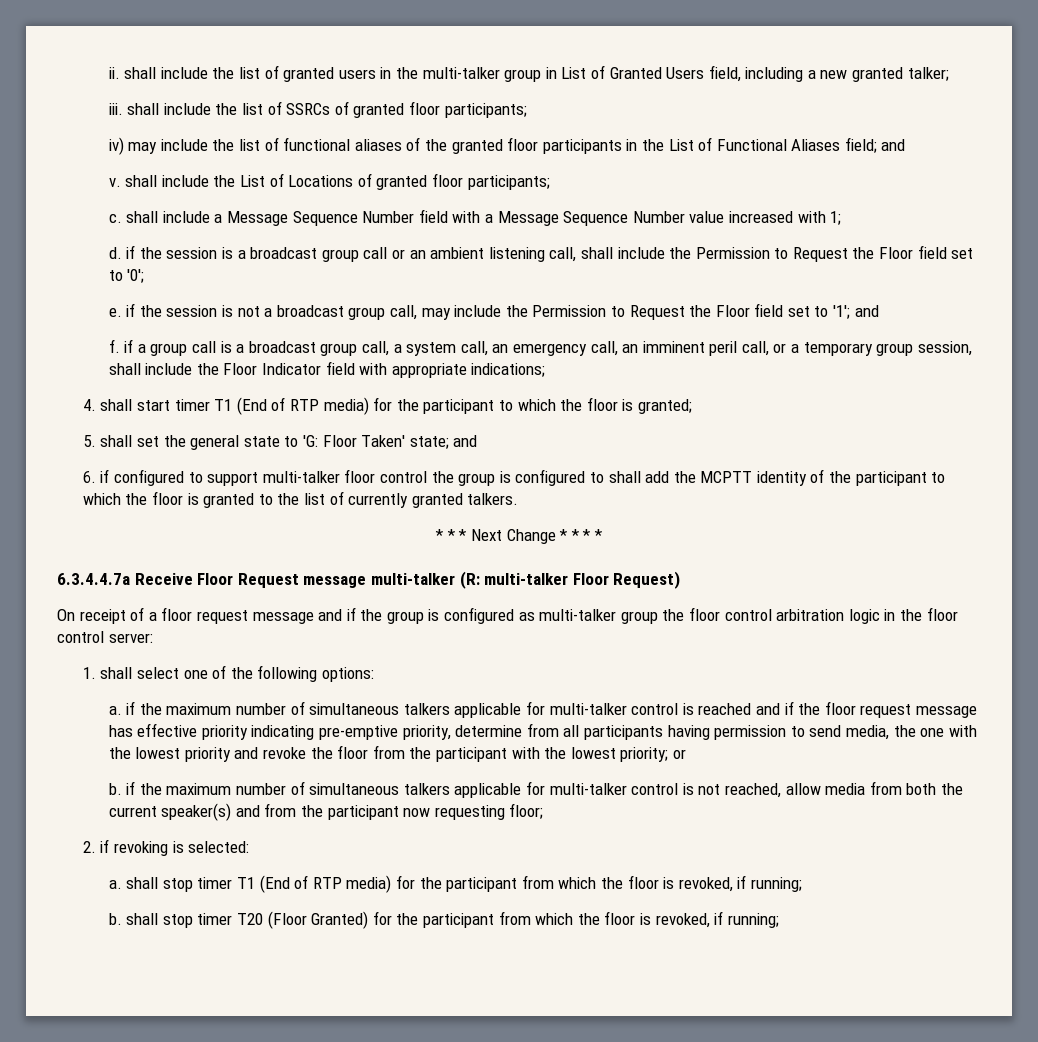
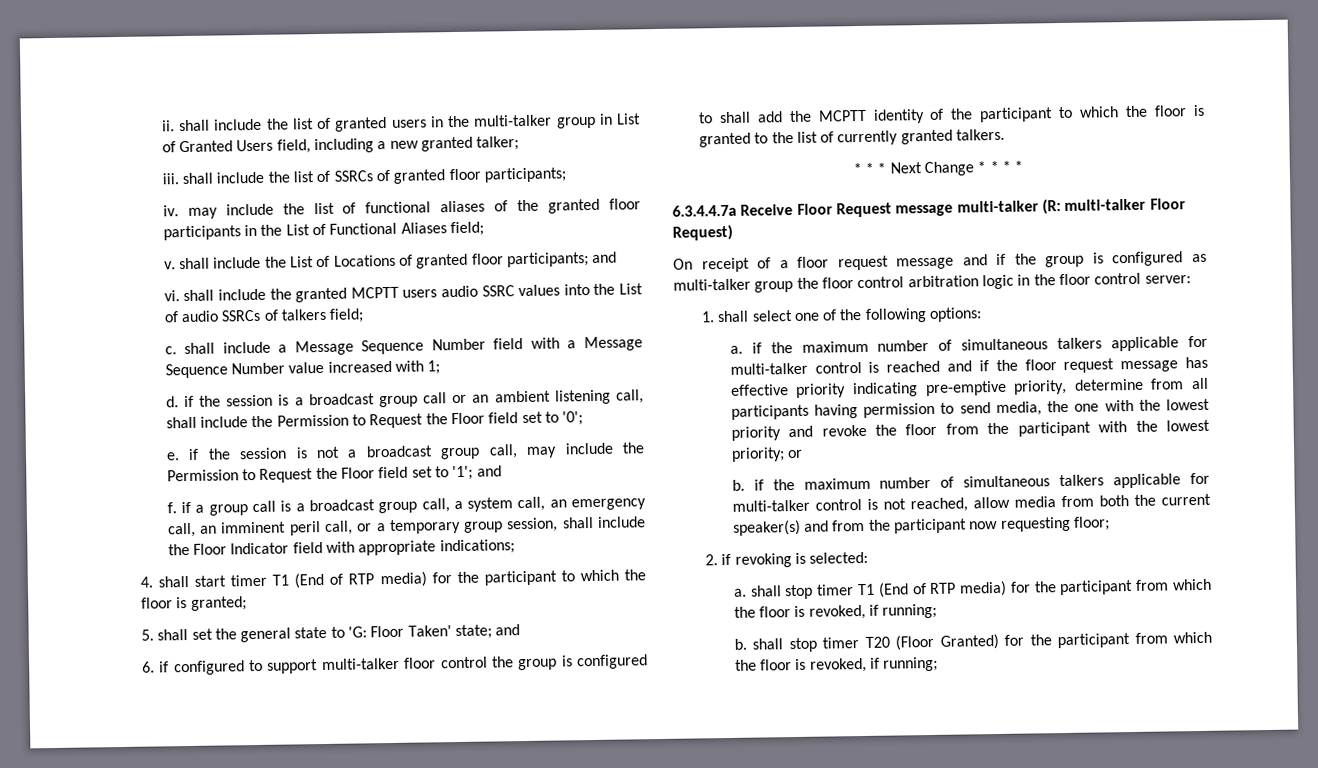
- iv) may include the list of functional aliases of the granted floor participants in the List of Functional Aliases field; and
+ iv. may include the list of functional aliases of the granted floor participants in the List of Functional Aliases field;
- v. shall include the List of Locations of granted floor participants;
+ v. shall include the List of Locations of granted floor participants; and
+ vi. shall include the granted MCPTT users audio SSRC values into the List of audio SSRCs of talkers field;

